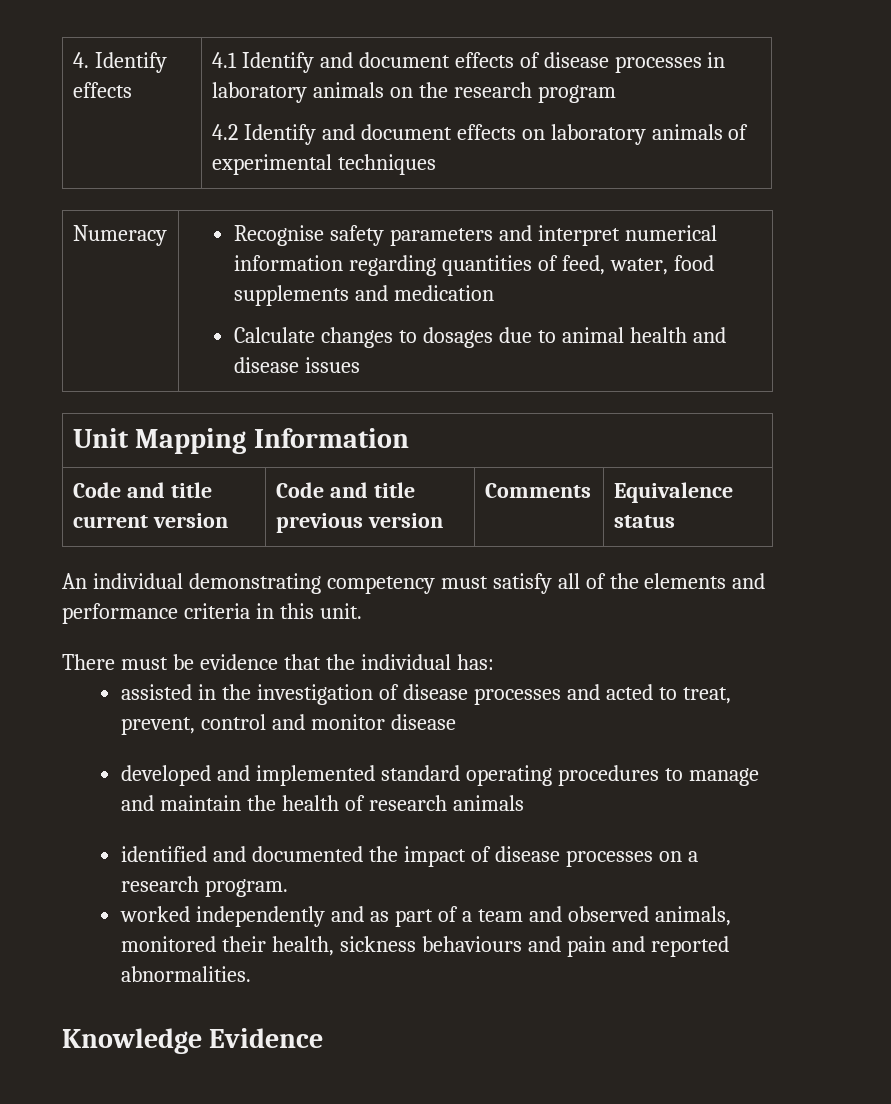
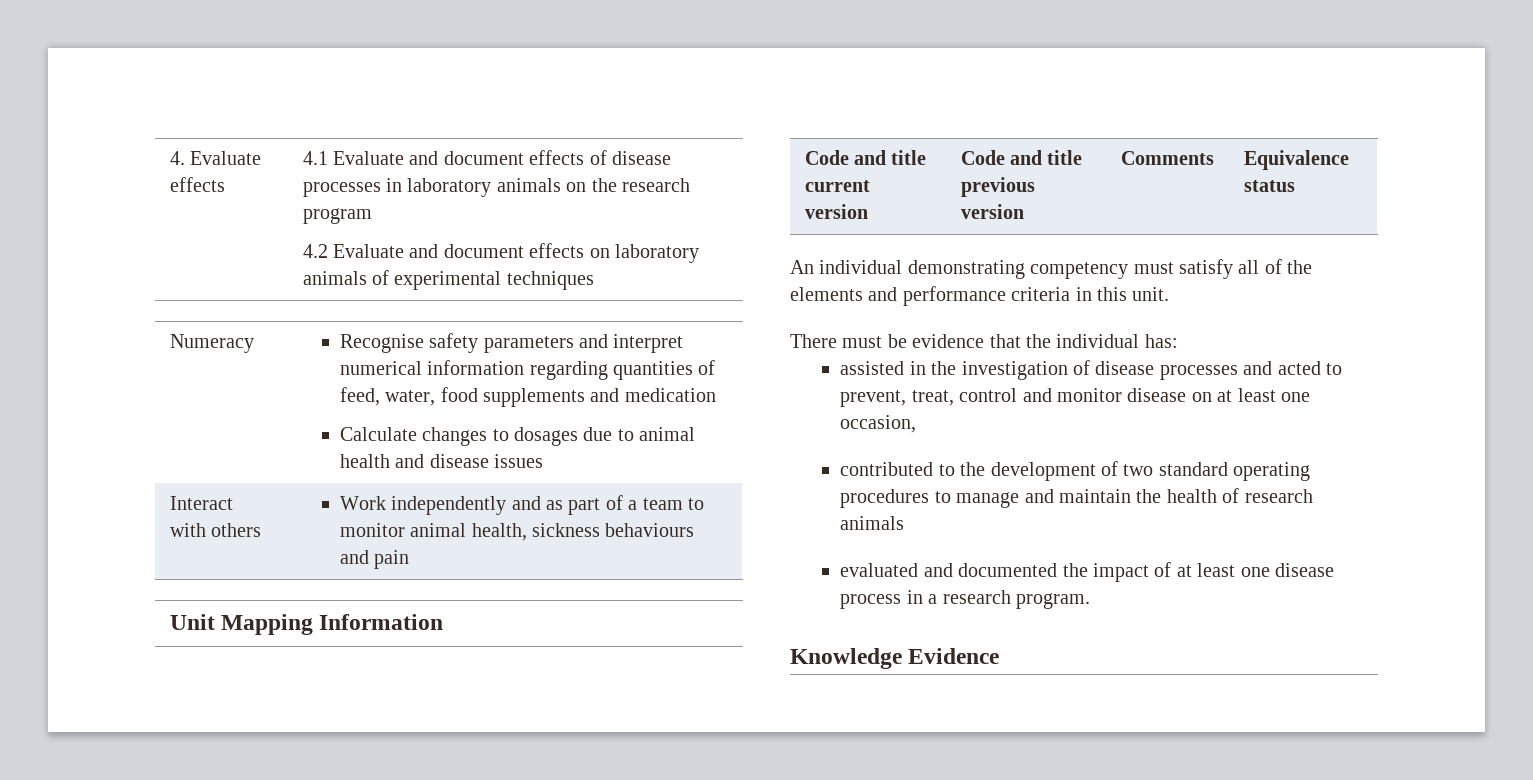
- 4. Identify effects | 4.1 Identify and document effects of disease processes in laboratory animals on the research program
- 4.2 Identify and document effects on laboratory animals of experimental techniques
+ 4. Evaluate effects | 4.1 Evaluate and document effects of disease processes in laboratory animals on the research program
+ 4.2 Evaluate and document effects on laboratory animals of experimental techniques
+ Interact with others | Work independently and as part of a team to monitor animal health, sickness behaviours and pain
- assisted in the investigation of disease processes and acted to treat, prevent, control and monitor disease
- developed and implemented standard operating procedures to manage and maintain the health of research animals
+ assisted in the investigation of disease processes and acted to prevent, treat, control and monitor disease on at least one occasion,
+ contributed to the development of two standard operating procedures to manage and maintain the health of research animals
- identified and documented the impact of disease processes on a research program.
- worked independently and as part of a team and observed animals, monitored their health, sickness behaviours and pain and reported abnormalities.
+ evaluated and documented the impact of at least one disease process in a research program.

